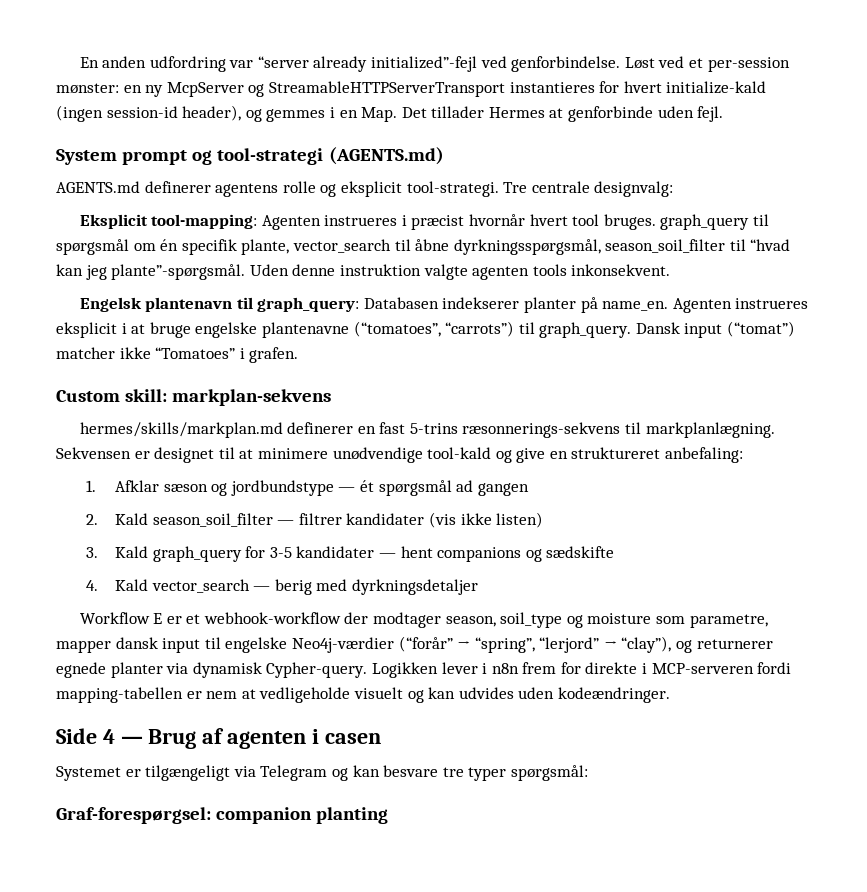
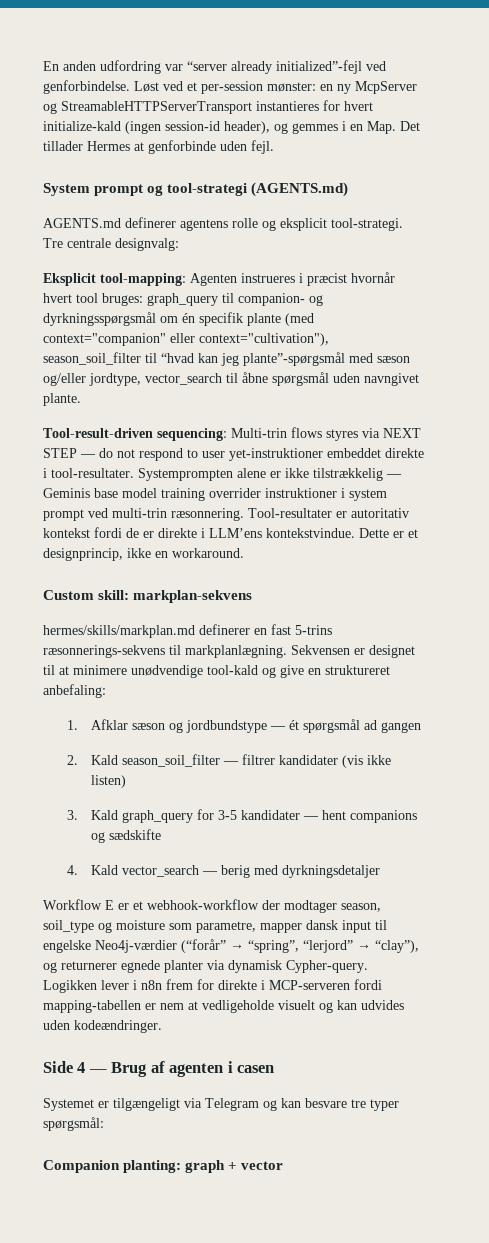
- Eksplicit tool-mapping: Agenten instrueres i præcist hvornår hvert tool bruges. graph_query til spørgsmål om én specifik plante, vector_search til åbne dyrkningsspørgsmål, season_soil_filter til “hvad kan jeg plante”-spørgsmål. Uden denne instruktion valgte agenten tools inkonsekvent.
- Engelsk plantenavn til graph_query: Databasen indekserer planter på name_en. Agenten instrueres eksplicit i at bruge engelske plantenavne (“tomatoes”, “carrots”) til graph_query. Dansk input (“tomat”) matcher ikke “Tomatoes” i grafen.
+ Eksplicit tool-mapping: Agenten instrueres i præcist hvornår hvert tool bruges: graph_query til companion- og dyrkningsspørgsmål om én specifik plante (med context="companion" eller context="cultivation"), season_soil_filter til “hvad kan jeg plante”-spørgsmål med sæson og/eller jordtype, vector_search til åbne spørgsmål uden navngivet plante.
+ Tool-result-driven sequencing: Multi-trin flows styres via NEXT STEP — do not respond to user yet-instruktioner embeddet direkte i tool-resultater. Systemprompten alene er ikke tilstrækkelig — Geminis base model training overrider instruktioner i system prompt ved multi-trin ræsonnering. Tool-resultater er autoritativ kontekst fordi de er direkte i LLM’ens kontekstvindue. Dette er et designprincip, ikke en workaround.
- Graf-forespørgsel: companion planting
+ Companion planting: graph + vector

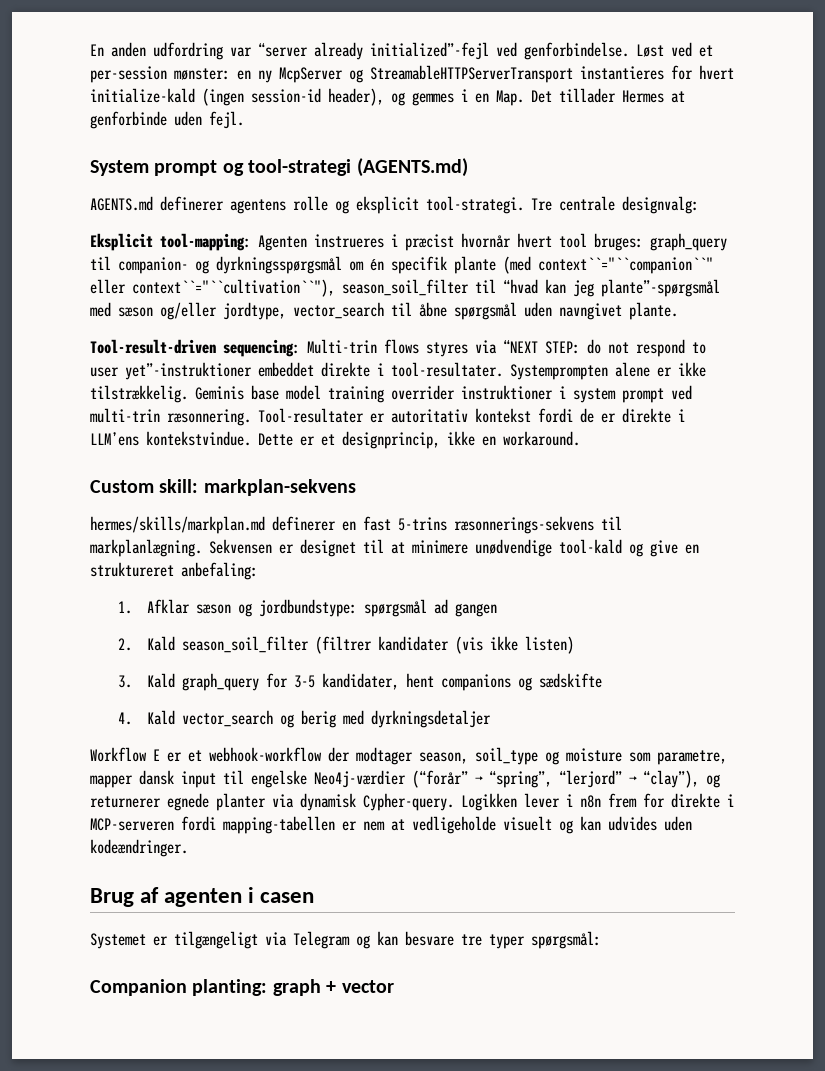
- Eksplicit tool-mapping: Agenten instrueres i præcist hvornår hvert tool bruges: graph_query til companion- og dyrkningsspørgsmål om én specifik plante (med context="companion" eller context="cultivation"), season_soil_filter til “hvad kan jeg plante”-spørgsmål med sæson og/eller jordtype, vector_search til åbne spørgsmål uden navngivet plante.
+ Eksplicit tool-mapping: Agenten instrueres i præcist hvornår hvert tool bruges: graph_query til companion- og dyrkningsspørgsmål om én specifik plante (med context``="``companion``" eller context``="``cultivation``"), season_soil_filter til “hvad kan jeg plante”-spørgsmål med sæson og/eller jordtype, vector_search til åbne spørgsmål uden navngivet plante.
- Tool-result-driven sequencing: Multi-trin flows styres via NEXT STEP — do not respond to user yet-instruktioner embeddet direkte i tool-resultater.
+ Tool-result-driven sequencing: Multi-trin flows styres via “NEXT STEP: do not respond to user yet”-instruktioner embeddet direkte i tool-resultater.
- Systemprompten alene er ikke tilstrækkelig — Geminis base model training overrider instruktioner i system prompt ved multi-trin ræsonnering.
+ Systemprompten alene er ikke tilstrækkelig. Geminis base model training overrider instruktioner i system prompt ved multi-trin ræsonnering.
- 1. Afklar sæson og jordbundstype — ét spørgsmål ad gangen
+ 1. Afklar sæson og jordbundstype: spørgsmål ad gangen
- 2. Kald season_soil_filter — filtrer kandidater (vis ikke listen)
+ 2. Kald season_soil_filter (filtrer kandidater (vis ikke listen)
- 3. Kald graph_query for 3-5 kandidater — hent companions og sædskifte
+ 3. Kald graph_query for 3-5 kandidater, hent companions og sædskifte
- 4. Kald vector_search — berig med dyrkningsdetaljer
+ 4. Kald vector_search og berig med dyrkningsdetaljer
- Side 4 — Brug af agenten i casen
+ Brug af agenten i casen

